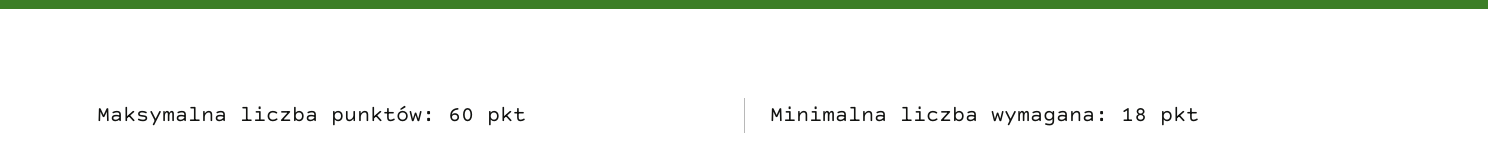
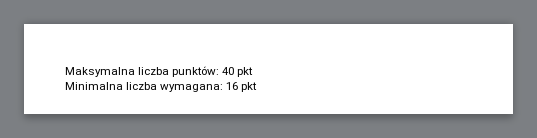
- Maksymalna liczba punktów: 60 pkt
+ Maksymalna liczba punktów: 40 pkt
- Minimalna liczba wymagana: 18 pkt
+ Minimalna liczba wymagana: 16 pkt

